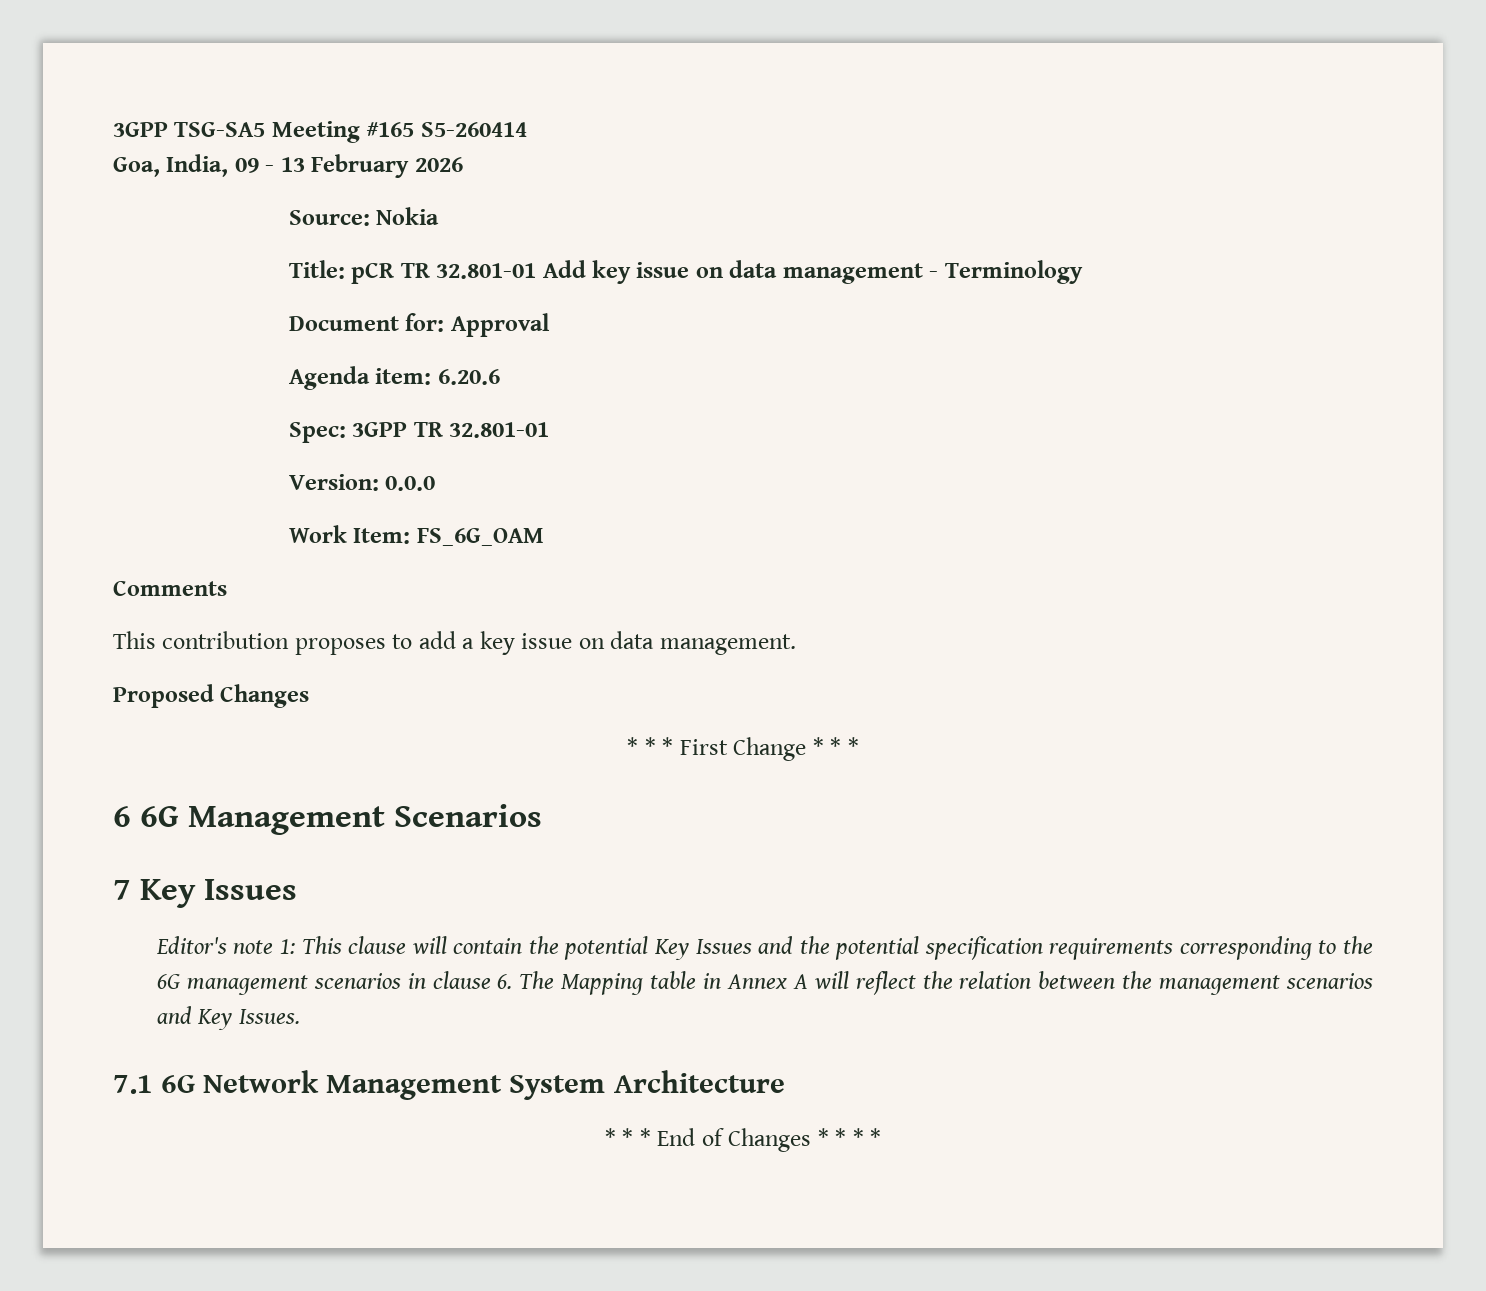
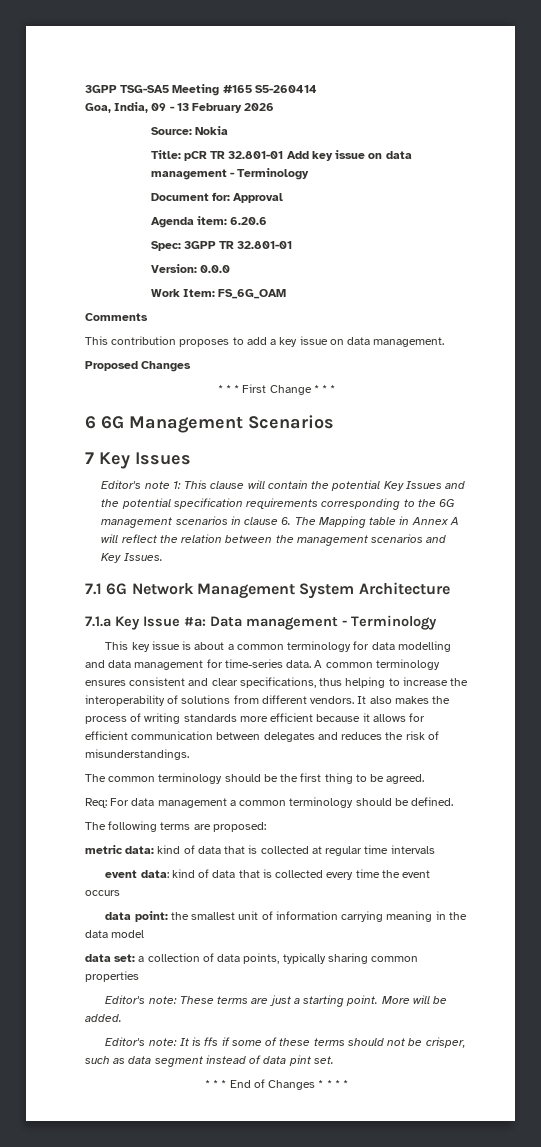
+ 7.1.a Key Issue #a: Data management - Terminology
+ This key issue is about a common terminology for data modelling and data management for time-series data. A common terminology ensures consistent and clear specifications, thus helping to increase the interoperability of solutions from different vendors. It also makes the process of writing standards more efficient because it allows for efficient communication between delegates and reduces the risk of misunderstandings.
+ The common terminology should be the first thing to be agreed.
+ Req: For data management a common terminology should be defined.
+ The following terms are proposed:
+ metric data: kind of data that is collected at regular time intervals
+ event data: kind of data that is collected every time the event occurs
+ data point: the smallest unit of information carrying meaning in the data model
+ data set: a collection of data points, typically sharing common properties
+ Editor's note: These terms are just a starting point. More will be added.
+ Editor's note: It is ffs if some of these terms should not be crisper, such as data segment instead of data pint set.

